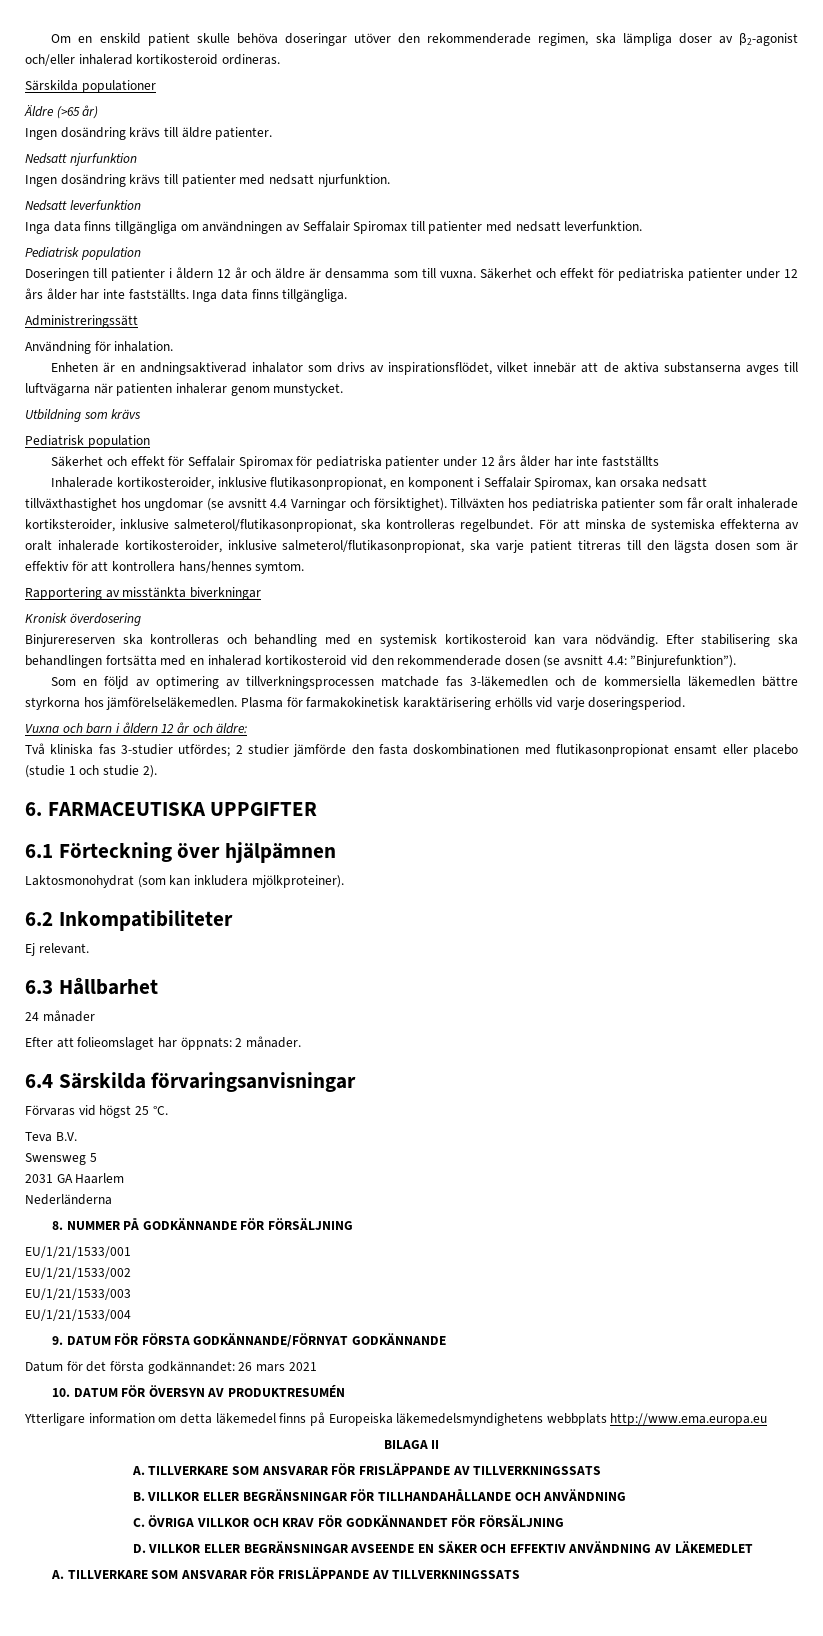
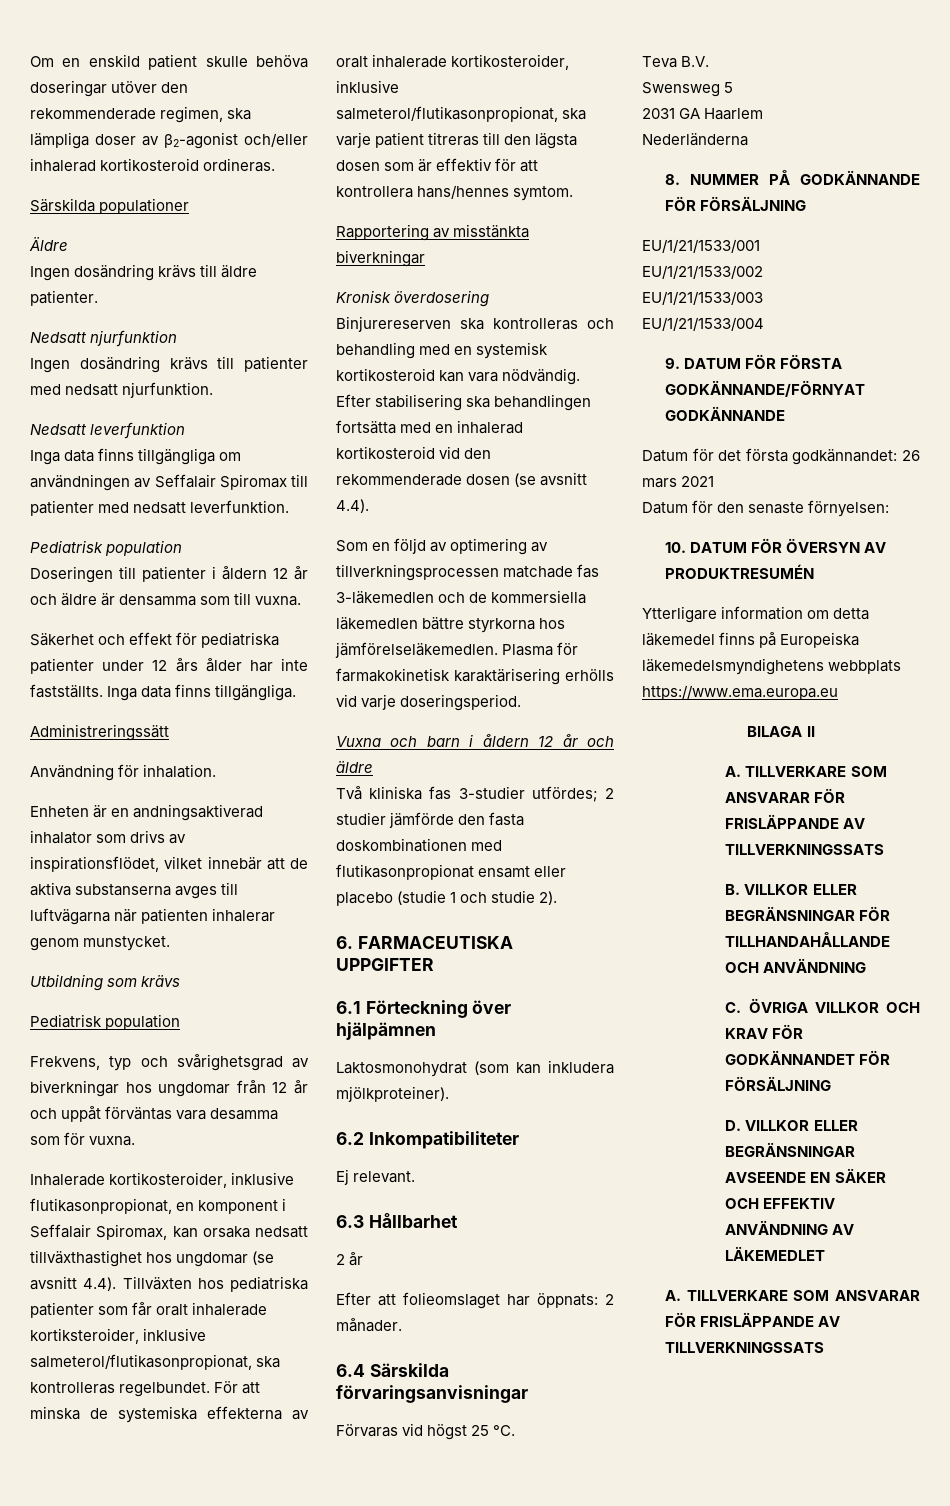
- Äldre (>65 år)
+ Äldre
- Doseringen till patienter i åldern 12 år och äldre är densamma som till vuxna. Säkerhet och effekt för pediatriska patienter under 12 års ålder har inte fastställts.
+ Doseringen till patienter i åldern 12 år och äldre är densamma som till vuxna.
+ Säkerhet och effekt för pediatriska patienter under 12 års ålder har inte fastställts.
- Säkerhet och effekt för Seffalair Spiromax för pediatriska patienter under 12 års ålder har inte fastställts
+ Frekvens, typ och svårighetsgrad av biverkningar hos ungdomar från 12 år och uppåt förväntas vara desamma som för vuxna.
- Inhalerade kortikosteroider, inklusive flutikasonpropionat, en komponent i Seffalair Spiromax, kan orsaka nedsatt tillväxthastighet hos ungdomar (se avsnitt 4.4 Varningar och försiktighet). Tillväxten hos pediatriska patienter som får oralt inhalerade kortiksteroider, inklusive salmeterol/flutikasonpropionat, ska kontrolleras regelbundet.
+ Inhalerade kortikosteroider, inklusive flutikasonpropionat, en komponent i Seffalair Spiromax, kan orsaka nedsatt tillväxthastighet hos ungdomar (se avsnitt 4.4). Tillväxten hos pediatriska patienter som får oralt inhalerade kortiksteroider, inklusive salmeterol/flutikasonpropionat, ska kontrolleras regelbundet.
- Efter stabilisering ska behandlingen fortsätta med en inhalerad kortikosteroid vid den rekommenderade dosen (se avsnitt 4.4: ”Binjurefunktion”).
+ Efter stabilisering ska behandlingen fortsätta med en inhalerad kortikosteroid vid den rekommenderade dosen (se avsnitt 4.4).
- Vuxna och barn i åldern 12 år och äldre:
+ Vuxna och barn i åldern 12 år och äldre
- 24 månader
+ 2 år
+ Datum för den senaste förnyelsen:
- Ytterligare information om detta läkemedel finns på Europeiska läkemedelsmyndighetens webbplats http://www.ema.europa.eu
+ Ytterligare information om detta läkemedel finns på Europeiska läkemedelsmyndighetens webbplats https://www.ema.europa.eu

